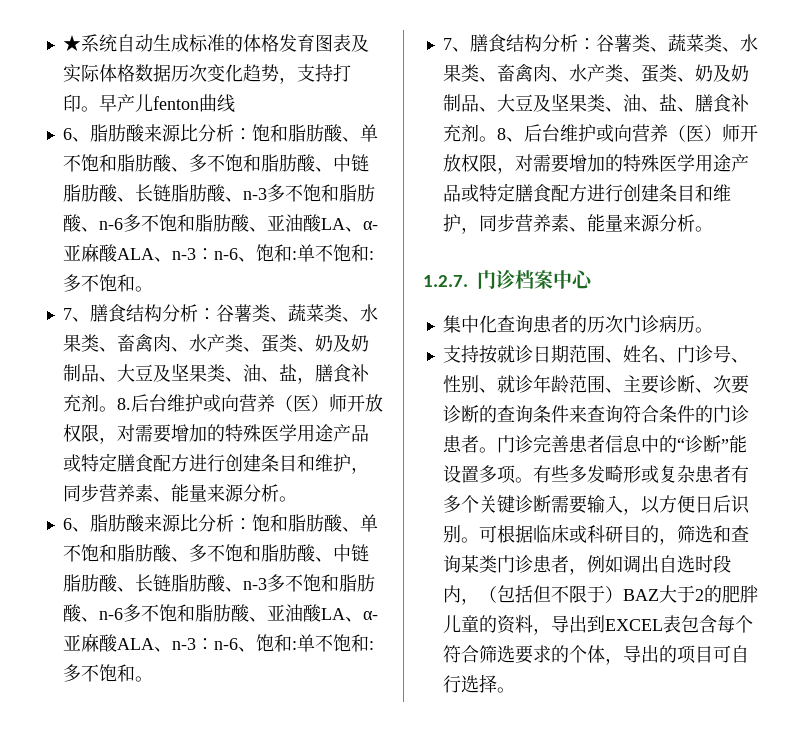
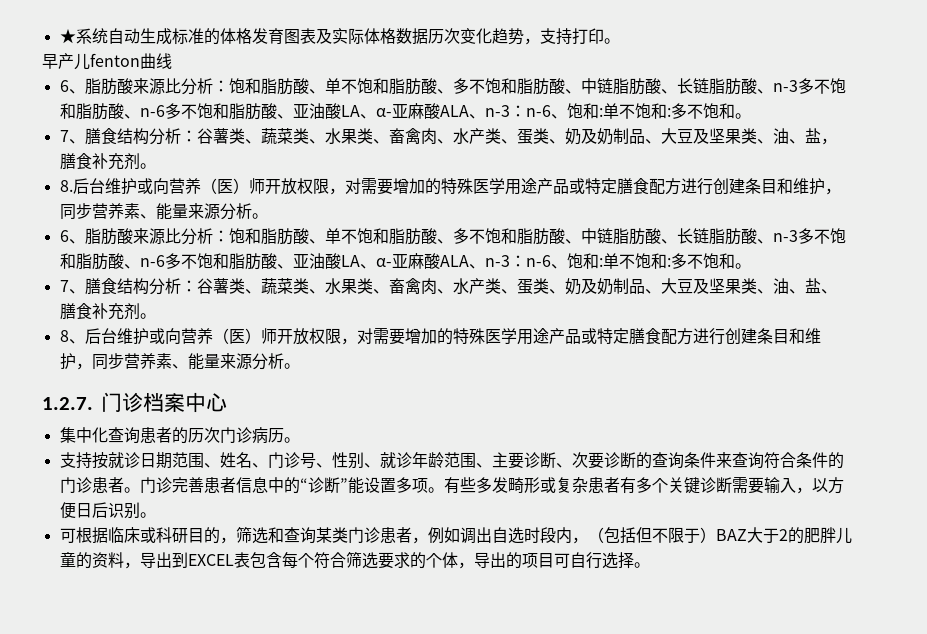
- ★系统自动生成标准的体格发育图表及实际体格数据历次变化趋势，支持打印。早产儿fenton曲线
+ ★系统自动生成标准的体格发育图表及实际体格数据历次变化趋势，支持打印。
+ 早产儿fenton曲线
- 7、膳食结构分析：谷薯类、蔬菜类、水果类、畜禽肉、水产类、蛋类、奶及奶制品、大豆及坚果类、油、盐，膳食补充剂。8.后台维护或向营养（医）师开放权限，对需要增加的特殊医学用途产品或特定膳食配方进行创建条目和维护，同步营养素、能量来源分析。
+ 7、膳食结构分析：谷薯类、蔬菜类、水果类、畜禽肉、水产类、蛋类、奶及奶制品、大豆及坚果类、油、盐，膳食补充剂。
+ 8.后台维护或向营养（医）师开放权限，对需要增加的特殊医学用途产品或特定膳食配方进行创建条目和维护，同步营养素、能量来源分析。
- 7、膳食结构分析：谷薯类、蔬菜类、水果类、畜禽肉、水产类、蛋类、奶及奶制品、大豆及坚果类、油、盐、膳食补充剂。8、后台维护或向营养（医）师开放权限，对需要增加的特殊医学用途产品或特定膳食配方进行创建条目和维护，同步营养素、能量来源分析。
+ 7、膳食结构分析：谷薯类、蔬菜类、水果类、畜禽肉、水产类、蛋类、奶及奶制品、大豆及坚果类、油、盐、膳食补充剂。
+ 8、后台维护或向营养（医）师开放权限，对需要增加的特殊医学用途产品或特定膳食配方进行创建条目和维护，同步营养素、能量来源分析。
- 有些多发畸形或复杂患者有多个关键诊断需要输入，以方便日后识别。可根据临床或科研目的，筛选和查询某类门诊患者，例如调出自选时段内，（包括但不限于）BAZ大于2的肥胖儿童的资料，导出到EXCEL表包含每个符合筛选要求的个体，导出的项目可自行选择。
+ 有些多发畸形或复杂患者有多个关键诊断需要输入，以方便日后识别。
+ 可根据临床或科研目的，筛选和查询某类门诊患者，例如调出自选时段内，（包括但不限于）BAZ大于2的肥胖儿童的资料，导出到EXCEL表包含每个符合筛选要求的个体，导出的项目可自行选择。

